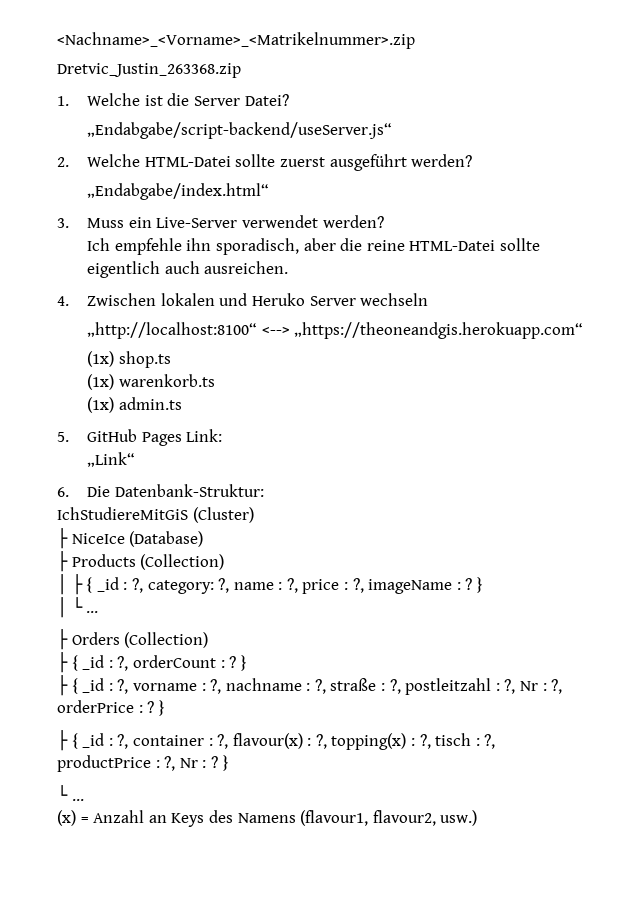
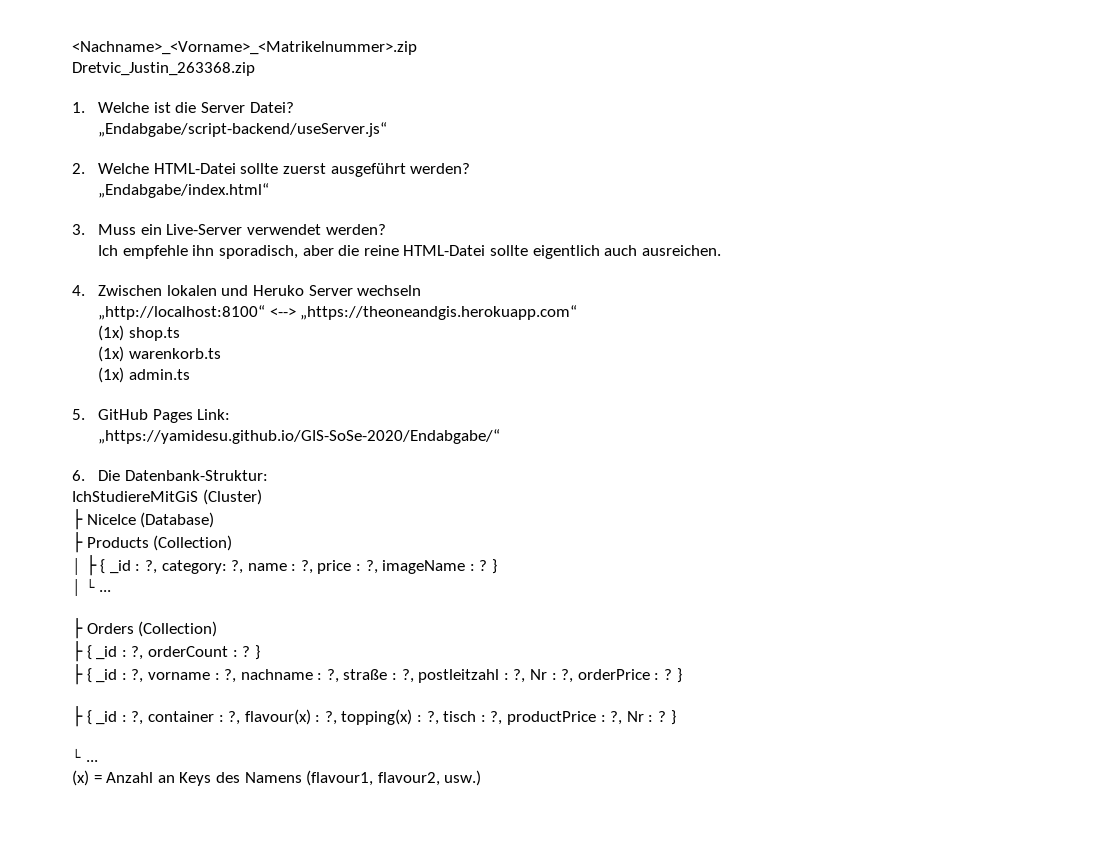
- „Link“
+ „https://yamidesu.github.io/GIS-SoSe-2020/Endabgabe/“

